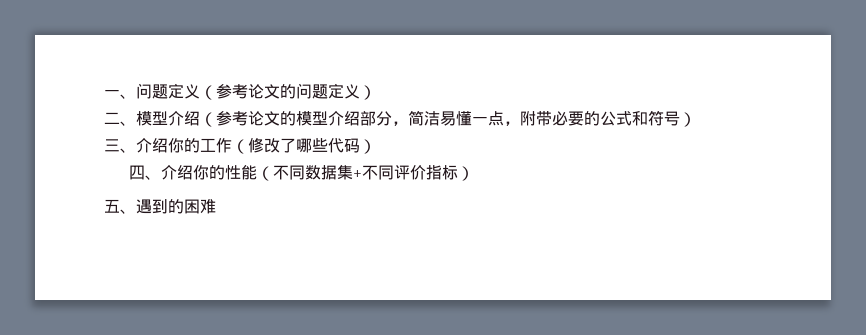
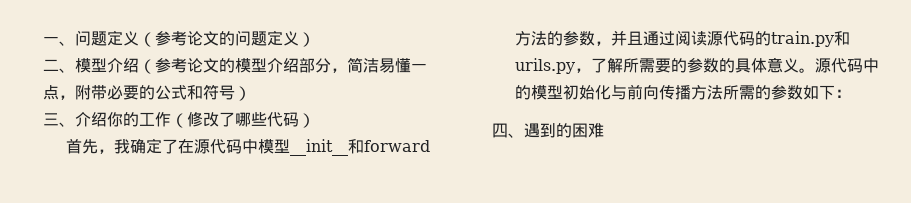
- 四、介绍你的性能（不同数据集+不同评价指标）
- 五、遇到的困难
+ 首先，我确定了在源代码中模型__init__和forward方法的参数，并且通过阅读源代码的train.py和urils.py，了解所需要的参数的具体意义。源代码中的模型初始化与前向传播方法所需的参数如下：
+ 四、遇到的困难

